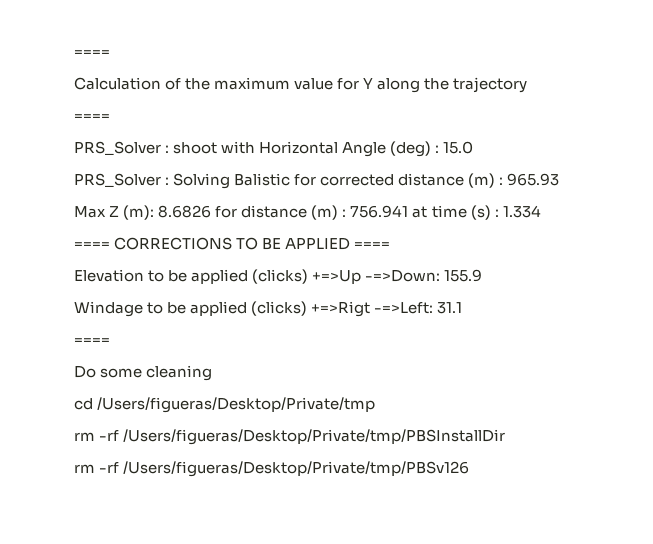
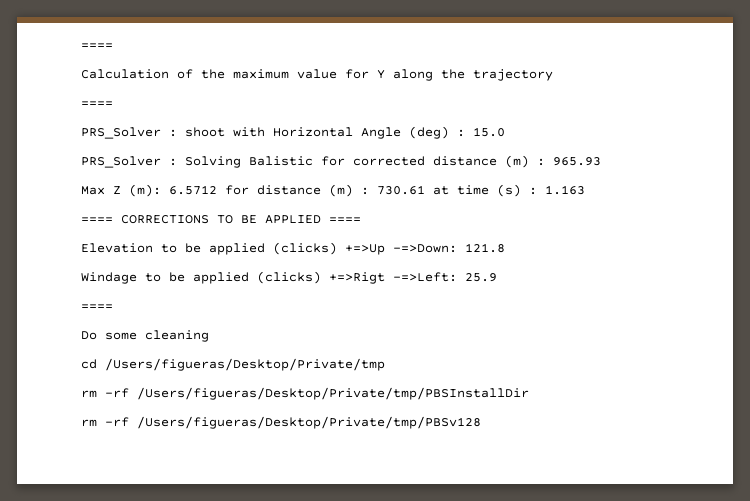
- Max Z (m): 8.6826 for distance (m) : 756.941 at time (s) : 1.334
+ Max Z (m): 6.5712 for distance (m) : 730.61 at time (s) : 1.163
- Elevation to be applied (clicks) +=>Up -=>Down: 155.9
+ Elevation to be applied (clicks) +=>Up -=>Down: 121.8
- Windage to be applied (clicks) +=>Rigt -=>Left: 31.1
+ Windage to be applied (clicks) +=>Rigt -=>Left: 25.9
- rm -rf /Users/figueras/Desktop/Private/tmp/PBSv126
+ rm -rf /Users/figueras/Desktop/Private/tmp/PBSv128

